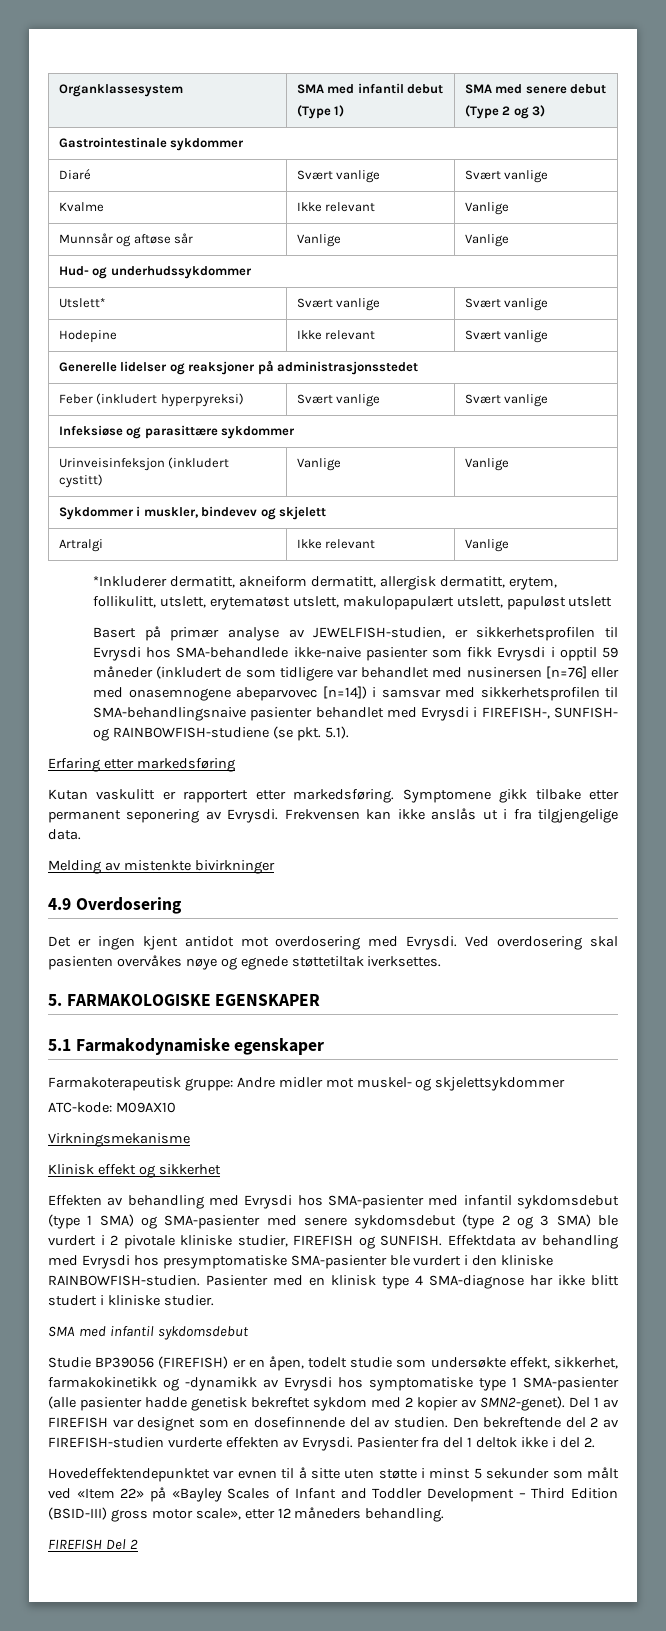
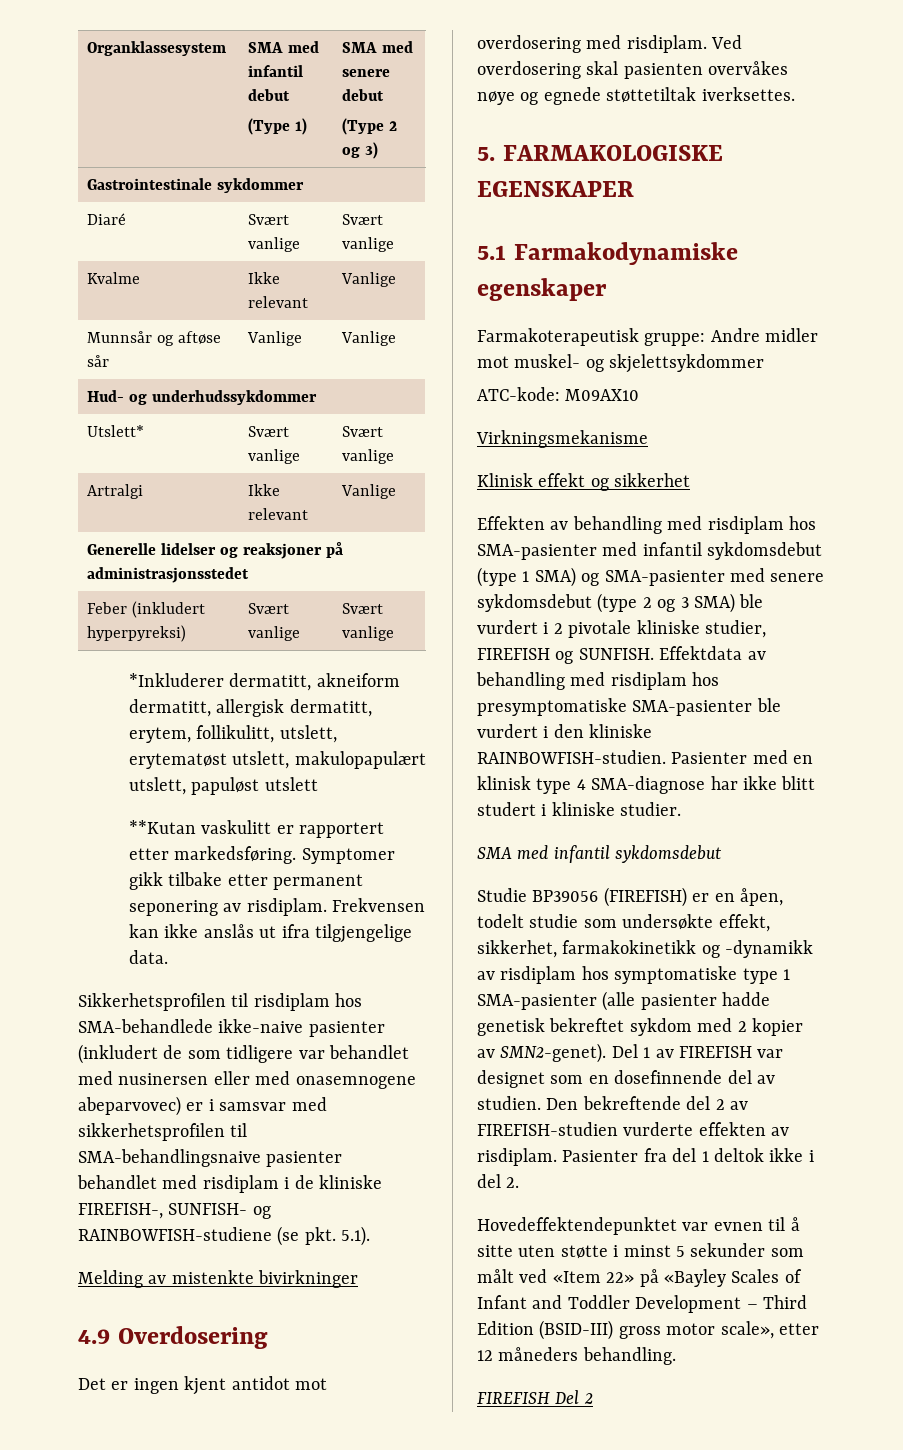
- Hodepine | Ikke relevant | Svært vanlige
+ Artralgi | Ikke relevant | Vanlige
- Infeksiøse og parasittære sykdommer
- Urinveisinfeksjon (inkludert cystitt) | Vanlige | Vanlige
- Sykdommer i muskler, bindevev og skjelett
- Artralgi | Ikke relevant | Vanlige
- Basert på primær analyse av JEWELFISH-studien, er sikkerhetsprofilen til Evrysdi hos SMA-behandlede ikke-naive pasienter som fikk Evrysdi i opptil 59 måneder (inkludert de som tidligere var behandlet med nusinersen [n=76] eller med onasemnogene abeparvovec [n=14]) i samsvar med sikkerhetsprofilen til SMA-behandlingsnaive pasienter behandlet med Evrysdi i FIREFISH-, SUNFISH- og RAINBOWFISH-studiene (se pkt. 5.1).
+ **Kutan vaskulitt er rapportert etter markedsføring. Symptomer gikk tilbake etter permanent seponering av risdiplam. Frekvensen kan ikke anslås ut ifra tilgjengelige data.
+ Sikkerhetsprofilen til risdiplam hos SMA-behandlede ikke-naive pasienter (inkludert de som tidligere var behandlet med nusinersen eller med onasemnogene abeparvovec) er i samsvar med sikkerhetsprofilen til SMA-behandlingsnaive pasienter behandlet med risdiplam i de kliniske FIREFISH-, SUNFISH- og RAINBOWFISH-studiene (se pkt. 5.1).
- Erfaring etter markedsføring
- Kutan vaskulitt er rapportert etter markedsføring. Symptomene gikk tilbake etter permanent seponering av Evrysdi. Frekvensen kan ikke anslås ut i fra tilgjengelige data.
- Det er ingen kjent antidot mot overdosering med Evrysdi.
+ Det er ingen kjent antidot mot overdosering med risdiplam.
- Effekten av behandling med Evrysdi hos SMA-pasienter med infantil sykdomsdebut (type 1 SMA) og SMA-pasienter med senere sykdomsdebut (type 2 og 3 SMA) ble vurdert i 2 pivotale kliniske studier, FIREFISH og SUNFISH.
+ Effekten av behandling med risdiplam hos SMA-pasienter med infantil sykdomsdebut (type 1 SMA) og SMA-pasienter med senere sykdomsdebut (type 2 og 3 SMA) ble vurdert i 2 pivotale kliniske studier, FIREFISH og SUNFISH.
- Effektdata av behandling med Evrysdi hos presymptomatiske SMA-pasienter ble vurdert i den kliniske RAINBOWFISH-studien.
+ Effektdata av behandling med risdiplam hos presymptomatiske SMA-pasienter ble vurdert i den kliniske RAINBOWFISH-studien.
- Studie BP39056 (FIREFISH) er en åpen, todelt studie som undersøkte effekt, sikkerhet, farmakokinetikk og -dynamikk av Evrysdi hos symptomatiske type 1 SMA-pasienter (alle pasienter hadde genetisk bekreftet sykdom med 2 kopier av SMN2-genet).
+ Studie BP39056 (FIREFISH) er en åpen, todelt studie som undersøkte effekt, sikkerhet, farmakokinetikk og -dynamikk av risdiplam hos symptomatiske type 1 SMA-pasienter (alle pasienter hadde genetisk bekreftet sykdom med 2 kopier av SMN2-genet).
- Den bekreftende del 2 av FIREFISH-studien vurderte effekten av Evrysdi.
+ Den bekreftende del 2 av FIREFISH-studien vurderte effekten av risdiplam.

